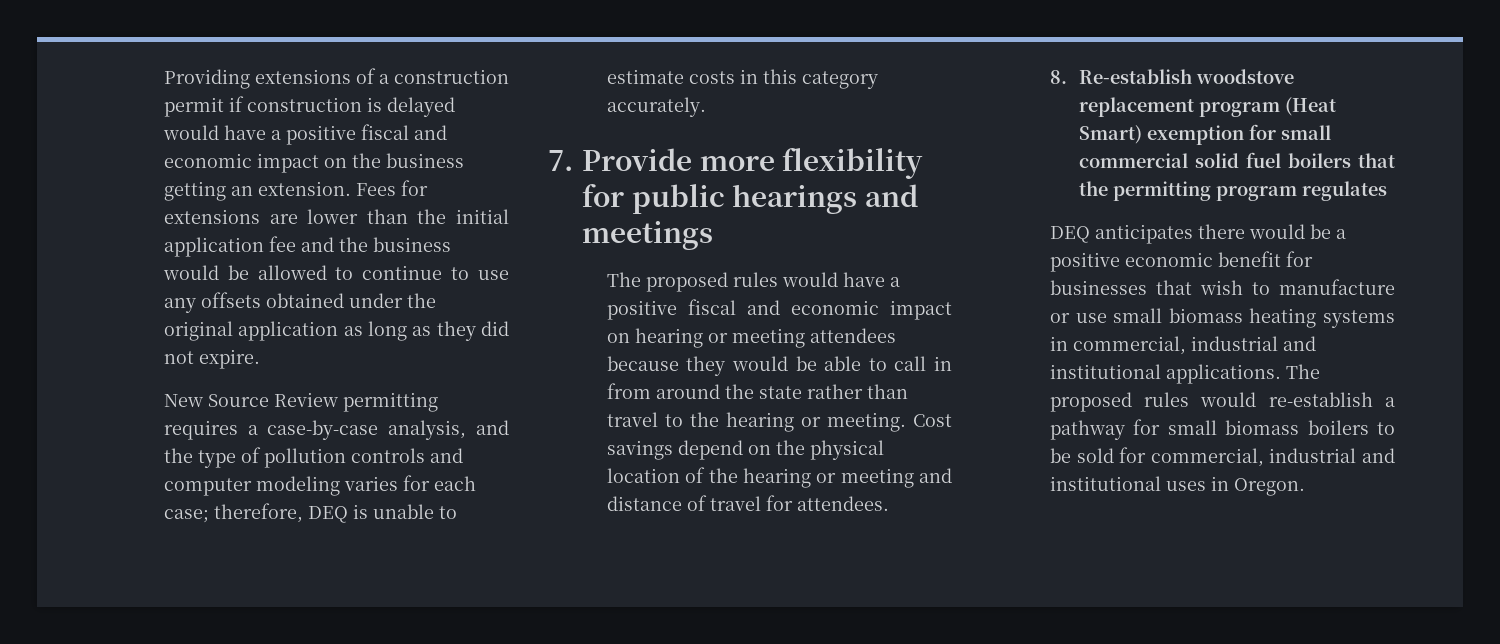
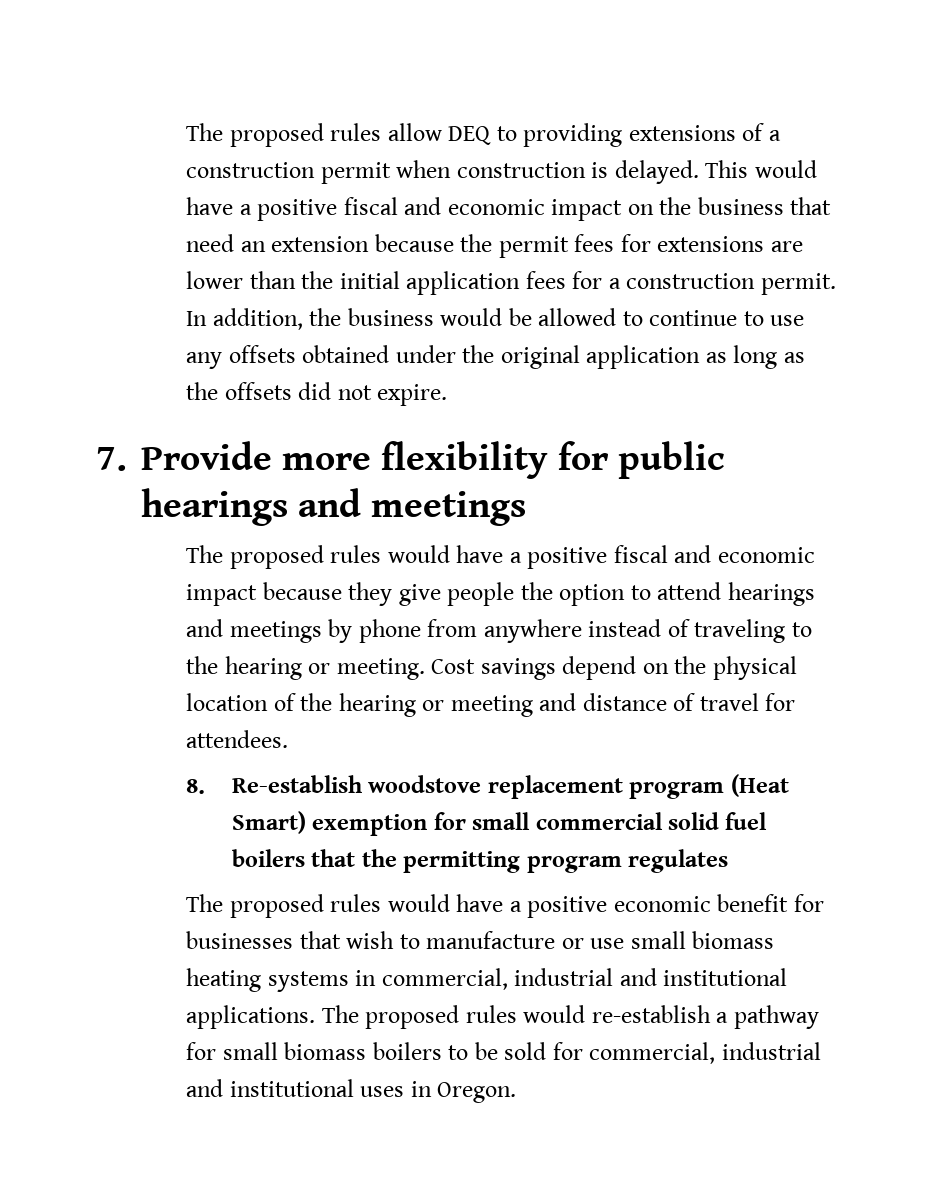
- Providing extensions of a construction permit if construction is delayed would have a positive fiscal and economic impact on the business getting an extension. Fees for extensions are lower than the initial application fee and the business would be allowed to continue to use any offsets obtained under the original application as long as they did not expire.
+ The proposed rules allow DEQ to providing extensions of a construction permit when construction is delayed. This would have a positive fiscal and economic impact on the business that need an extension because the permit fees for extensions are lower than the initial application fees for a construction permit. In addition, the business would be allowed to continue to use any offsets obtained under the original application as long as the offsets did not expire.
- New Source Review permitting requires a case-by-case analysis, and the type of pollution controls and computer modeling varies for each case; therefore, DEQ is unable to estimate costs in this category accurately.
- The proposed rules would have a positive fiscal and economic impact on hearing or meeting attendees because they would be able to call in from around the state rather than travel to the hearing or meeting.
+ The proposed rules would have a positive fiscal and economic impact because they give people the option to attend hearings and meetings by phone from anywhere instead of traveling to the hearing or meeting.
- DEQ anticipates there would be a positive economic benefit for businesses that wish to manufacture or use small biomass heating systems in commercial, industrial and institutional applications.
+ The proposed rules would have a positive economic benefit for businesses that wish to manufacture or use small biomass heating systems in commercial, industrial and institutional applications.

